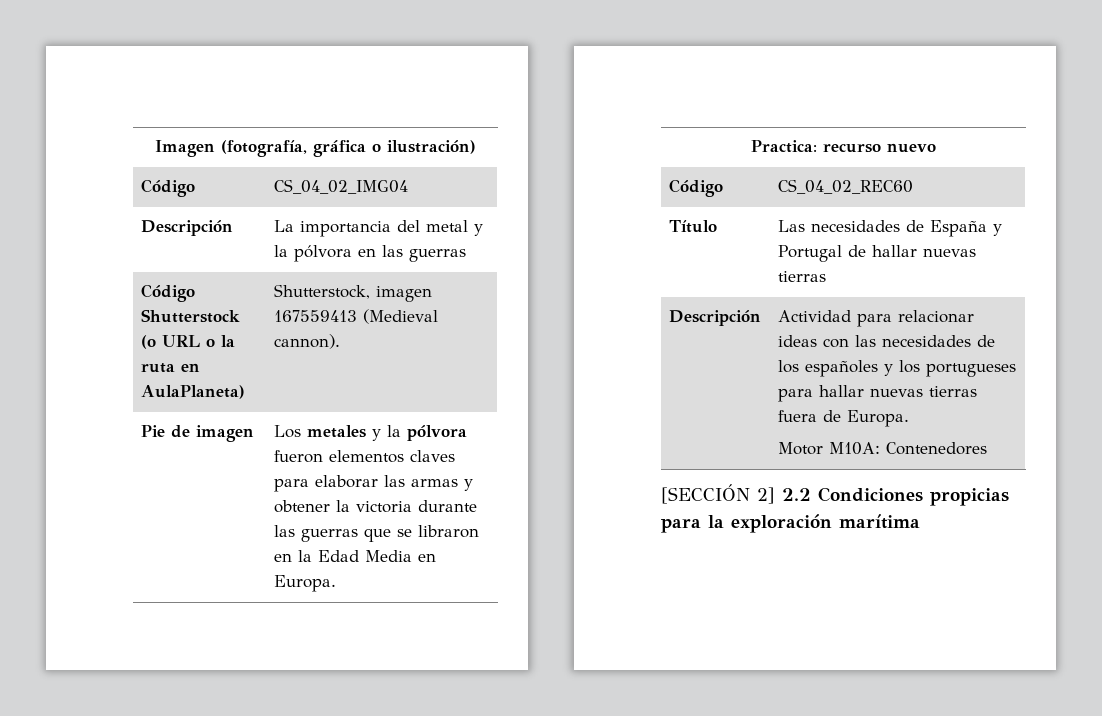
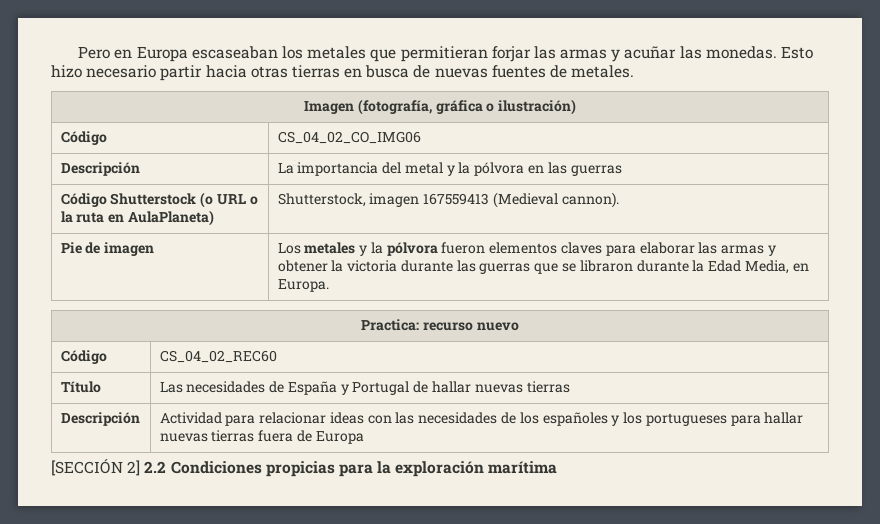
+ Pero en Europa escaseaban los metales que permitieran forjar las armas y acuñar las monedas. Esto hizo necesario partir hacia otras tierras en busca de nuevas fuentes de metales.
- Código | CS_04_02_IMG04
+ Código | CS_04_02_CO_IMG06
- Pie de imagen | Los metales y la pólvora fueron elementos claves para elaborar las armas y obtener la victoria durante las guerras que se libraron en la Edad Media en Europa.
+ Pie de imagen | Los metales y la pólvora fueron elementos claves para elaborar las armas y obtener la victoria durante las guerras que se libraron durante la Edad Media, en Europa.
- Descripción | Actividad para relacionar ideas con las necesidades de los españoles y los portugueses para hallar nuevas tierras fuera de Europa.
- Motor M10A: Contenedores
+ Descripción | Actividad para relacionar ideas con las necesidades de los españoles y los portugueses para hallar nuevas tierras fuera de Europa

